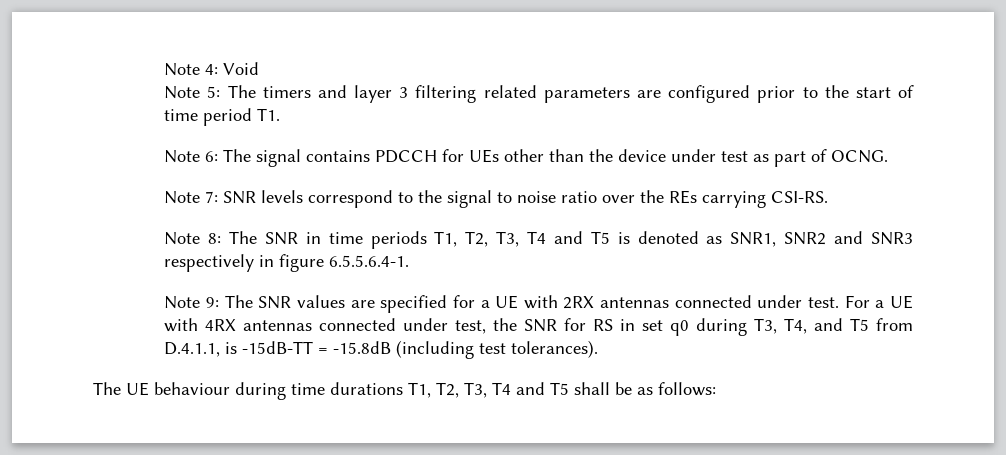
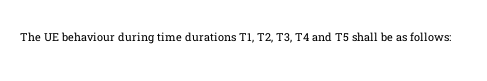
- Note 4: Void
- Note 5: The timers and layer 3 filtering related parameters are configured prior to the start of time period T1.
- Note 6: The signal contains PDCCH for UEs other than the device under test as part of OCNG.
- Note 7: SNR levels correspond to the signal to noise ratio over the REs carrying CSI-RS.
- Note 8: The SNR in time periods T1, T2, T3, T4 and T5 is denoted as SNR1, SNR2 and SNR3 respectively in figure 6.5.5.6.4-1.
- Note 9: The SNR values are specified for a UE with 2RX antennas connected under test. For a UE with 4RX antennas connected under test, the SNR for RS in set q0 during T3, T4, and T5 from D.4.1.1, is -15dB-TT = -15.8dB (including test tolerances).

